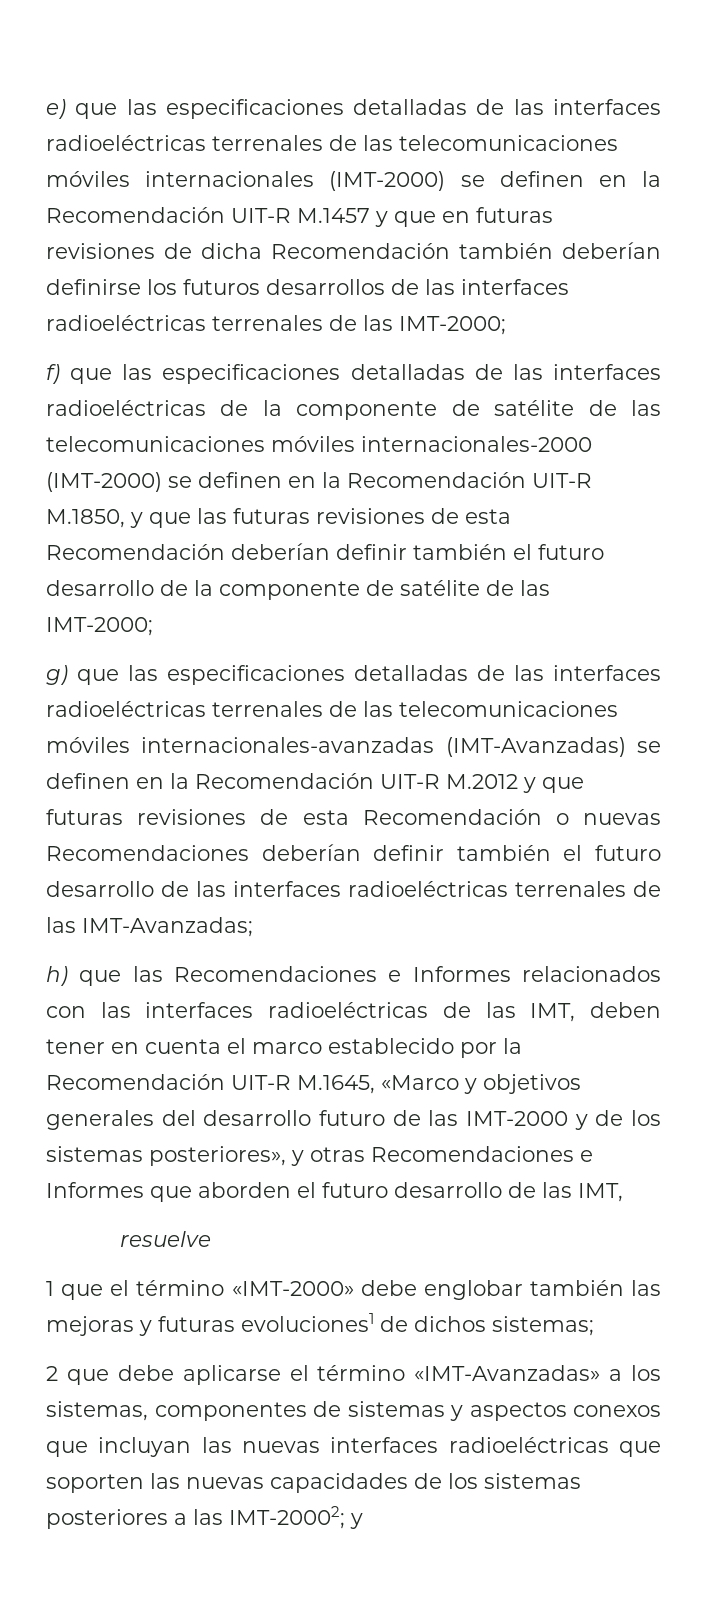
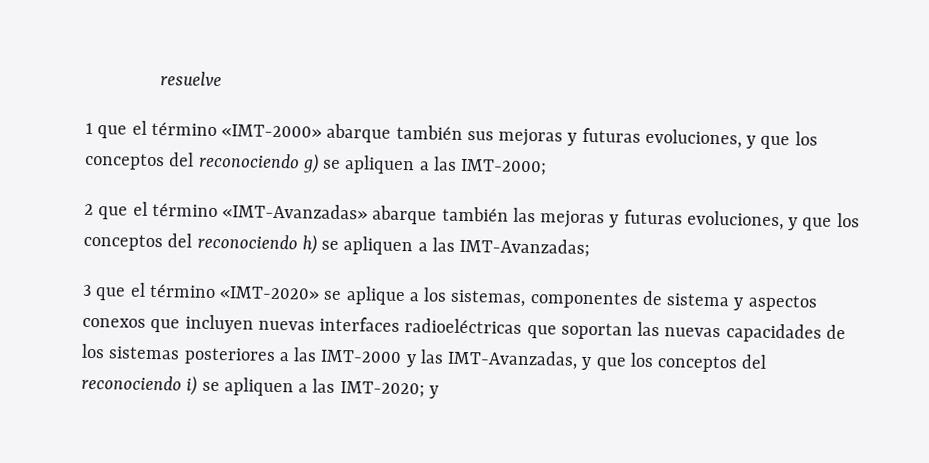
- e) que las especificaciones detalladas de las interfaces radioeléctricas terrenales de las telecomunicaciones móviles internacionales (IMT-2000) se definen en la Recomendación UIT-R M.1457 y que en futuras revisiones de dicha Recomendación también deberían definirse los futuros desarrollos de las interfaces radioeléctricas terrenales de las IMT-2000;
- f) que las especificaciones detalladas de las interfaces radioeléctricas de la componente de satélite de las telecomunicaciones móviles internacionales-2000 (IMT-2000) se definen en la Recomendación UIT-R M.1850, y que las futuras revisiones de esta Recomendación deberían definir también el futuro desarrollo de la componente de satélite de las IMT-2000;
- g) que las especificaciones detalladas de las interfaces radioeléctricas terrenales de las telecomunicaciones móviles internacionales-avanzadas (IMT-Avanzadas) se definen en la Recomendación UIT-R M.2012 y que futuras revisiones de esta Recomendación o nuevas Recomendaciones deberían definir también el futuro desarrollo de las interfaces radioeléctricas terrenales de las IMT-Avanzadas;
- h) que las Recomendaciones e Informes relacionados con las interfaces radioeléctricas de las IMT, deben tener en cuenta el marco establecido por la Recomendación UIT-R M.1645, «Marco y objetivos generales del desarrollo futuro de las IMT-2000 y de los sistemas posteriores», y otras Recomendaciones e Informes que aborden el futuro desarrollo de las IMT,
- 1 que el término «IMT-2000» debe englobar también las mejoras y futuras evoluciones1 de dichos sistemas;
- 2 que debe aplicarse el término «IMT-Avanzadas» a los sistemas, componentes de sistemas y aspectos conexos que incluyan las nuevas interfaces radioeléctricas que soporten las nuevas capacidades de los sistemas posteriores a las IMT-20002; y
+ 1 que el término «IMT-2000» abarque también sus mejoras y futuras evoluciones, y que los conceptos del reconociendo g) se apliquen a las IMT-2000;
+ 2 que el término «IMT-Avanzadas» abarque también las mejoras y futuras evoluciones, y que los conceptos del reconociendo h) se apliquen a las IMT-Avanzadas;
+ 3 que el término «IMT-2020» se aplique a los sistemas, componentes de sistema y aspectos conexos que incluyen nuevas interfaces radioeléctricas que soportan las nuevas capacidades de los sistemas posteriores a las IMT-2000 y las IMT-Avanzadas, y que los conceptos del reconociendo i) se apliquen a las IMT-2020; y

